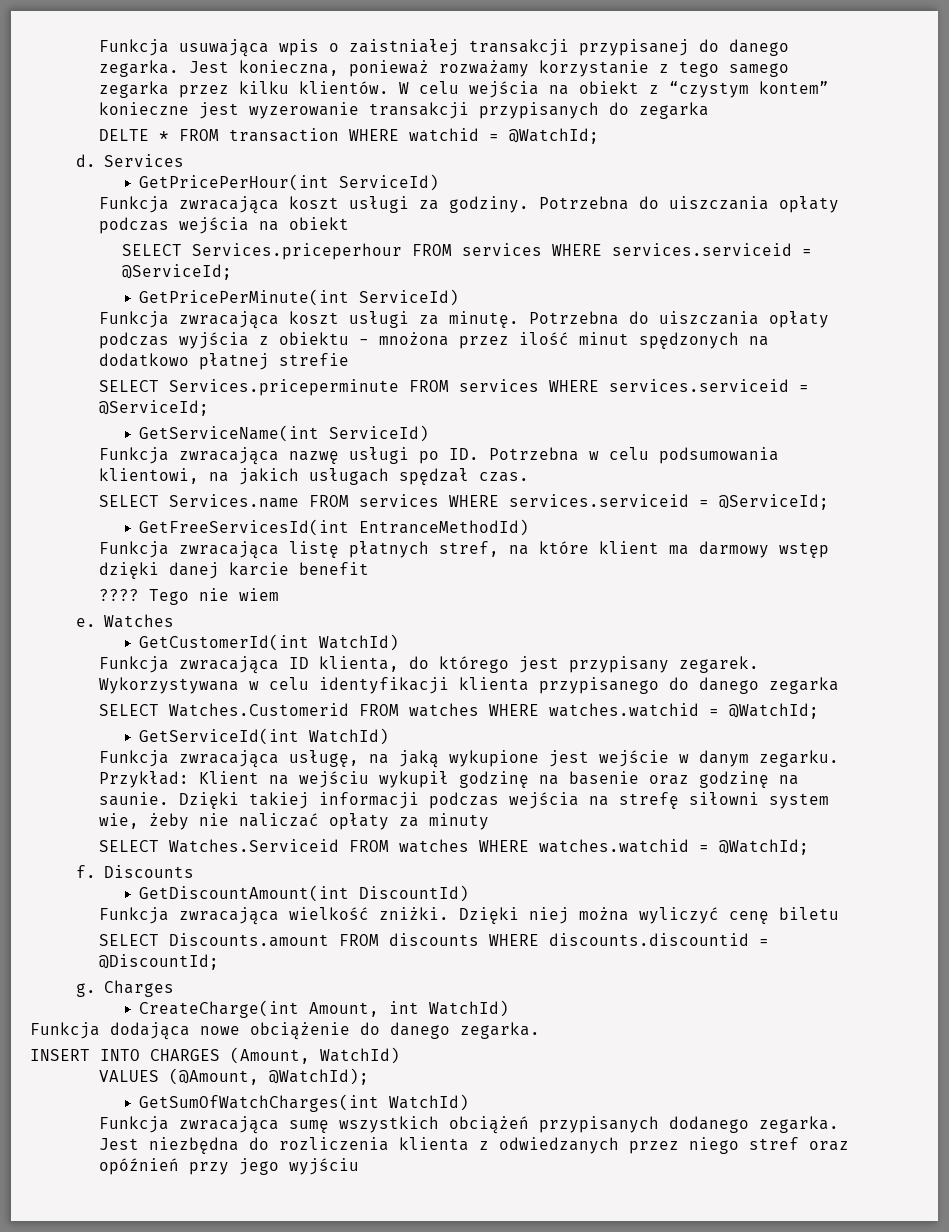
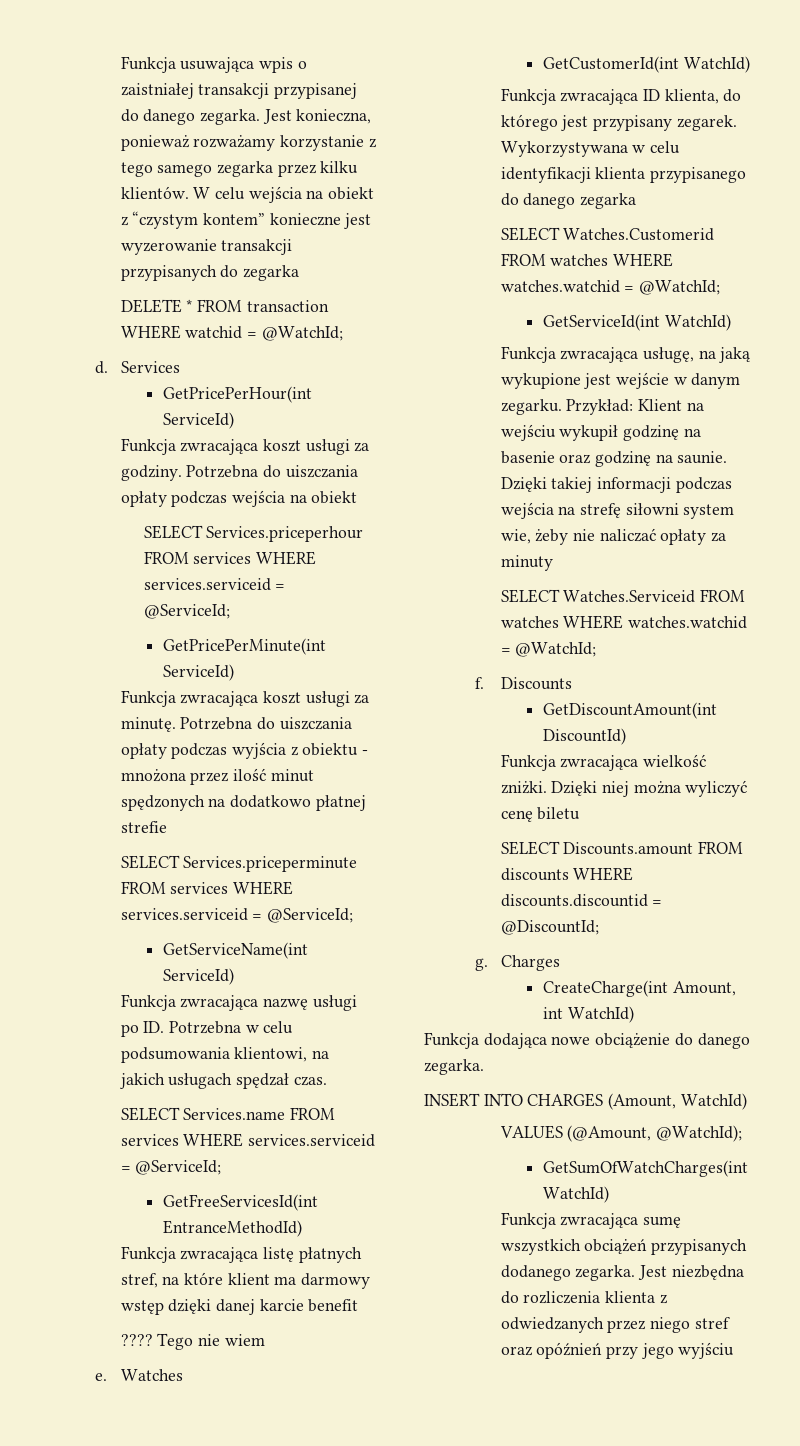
- DELTE * FROM transaction WHERE watchid = @WatchId;
+ DELETE * FROM transaction WHERE watchid = @WatchId;

